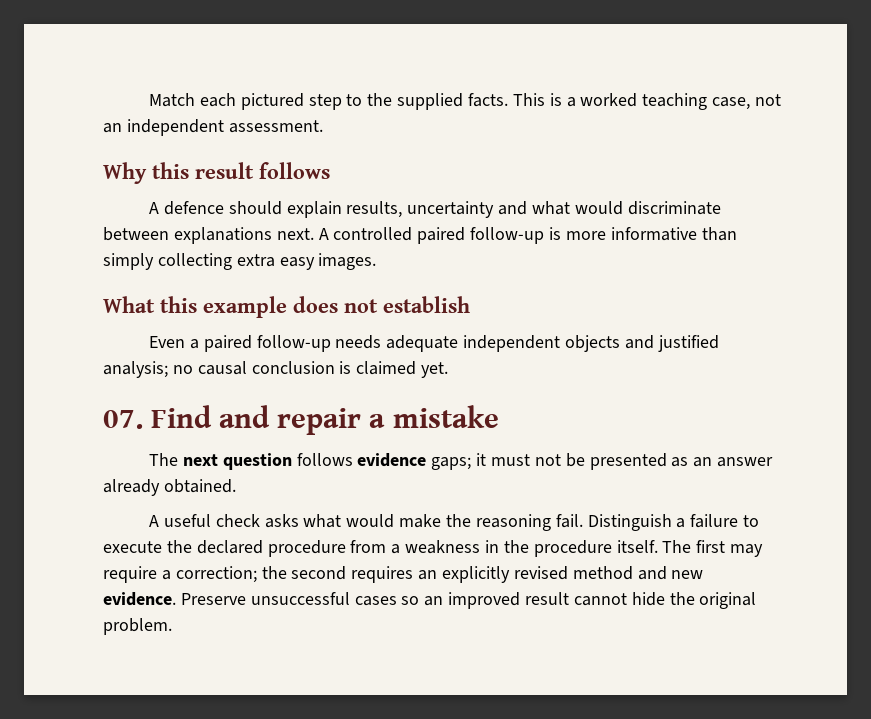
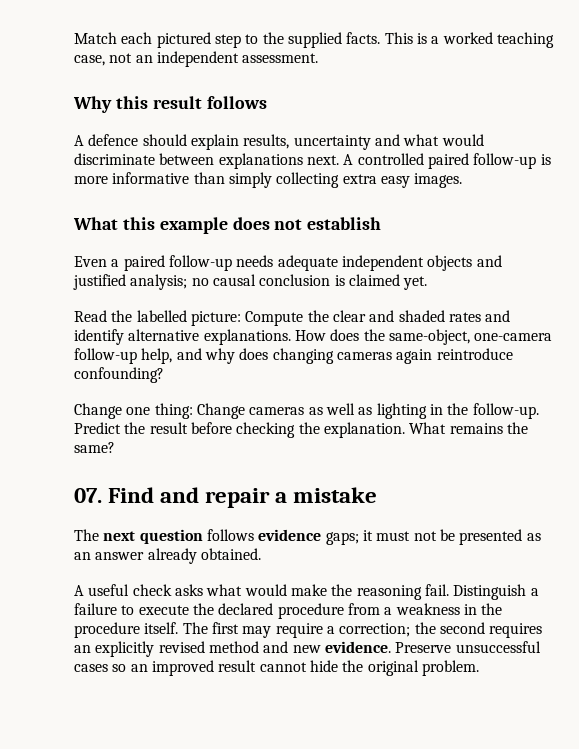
+ Read the labelled picture: Compute the clear and shaded rates and identify alternative explanations. How does the same-object, one-camera follow-up help, and why does changing cameras again reintroduce confounding?
+ Change one thing: Change cameras as well as lighting in the follow-up. Predict the result before checking the explanation. What remains the same?

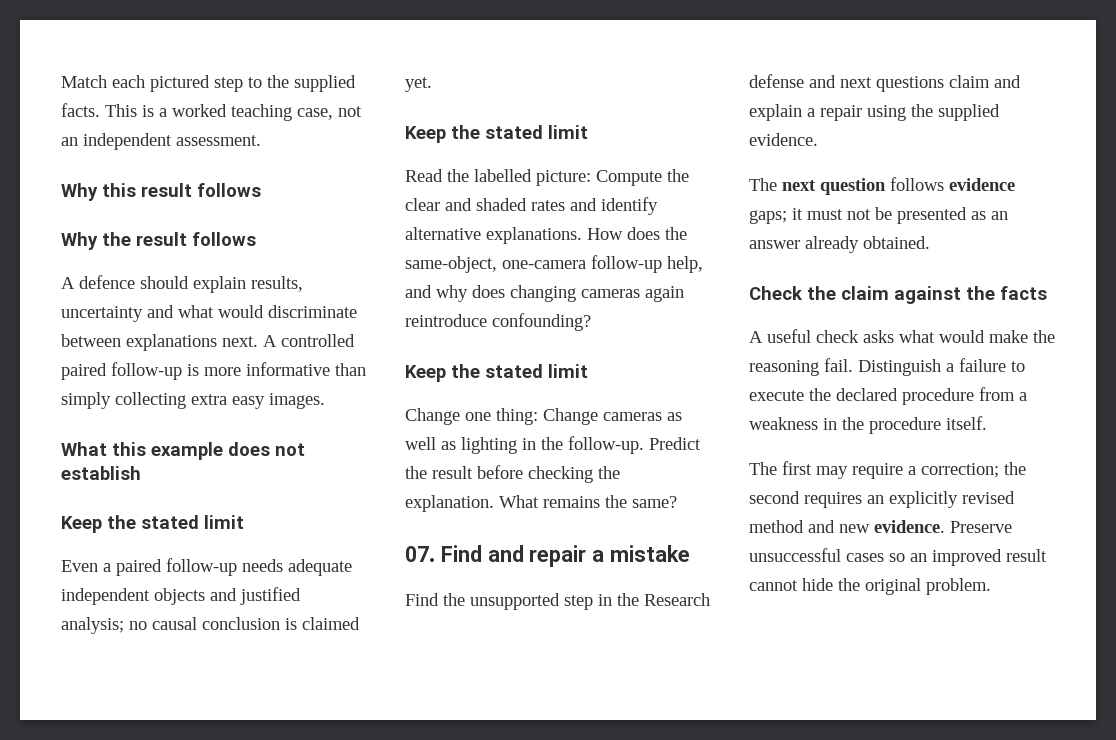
+ Why the result follows
  What this example does not establish
+ Keep the stated limit
  Even a paired follow-up needs adequate independent objects and justified analysis; no causal conclusion is claimed yet.
+ Keep the stated limit
  How does the same-object, one-camera follow-up help, and why does changing cameras again reintroduce confounding?
+ Keep the stated limit
+ Find the unsupported step in the Research defense and next questions claim and explain a repair using the supplied evidence.
+ Check the claim against the facts
- Distinguish a failure to execute the declared procedure from a weakness in the procedure itself. The first may require a correction; the second requires an explicitly revised method and new evidence.
+ Distinguish a failure to execute the declared procedure from a weakness in the procedure itself.
+ The first may require a correction; the second requires an explicitly revised method and new evidence.

